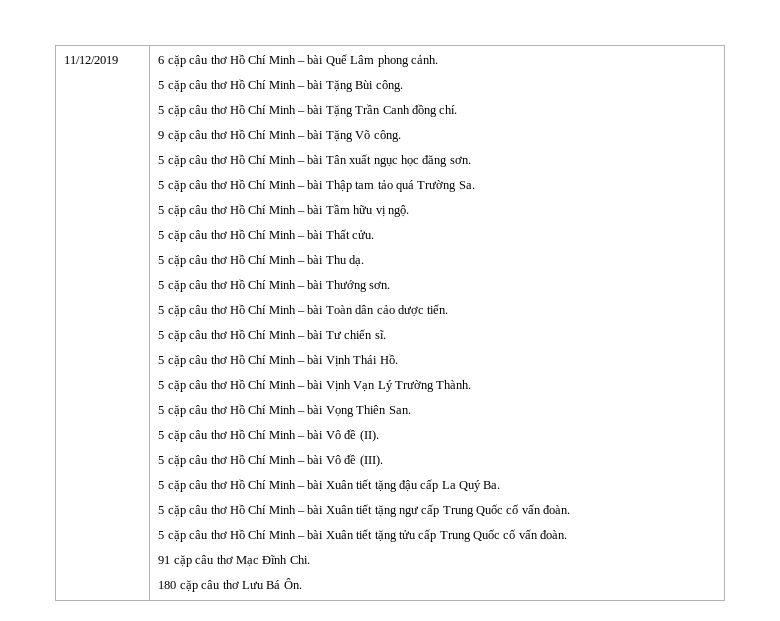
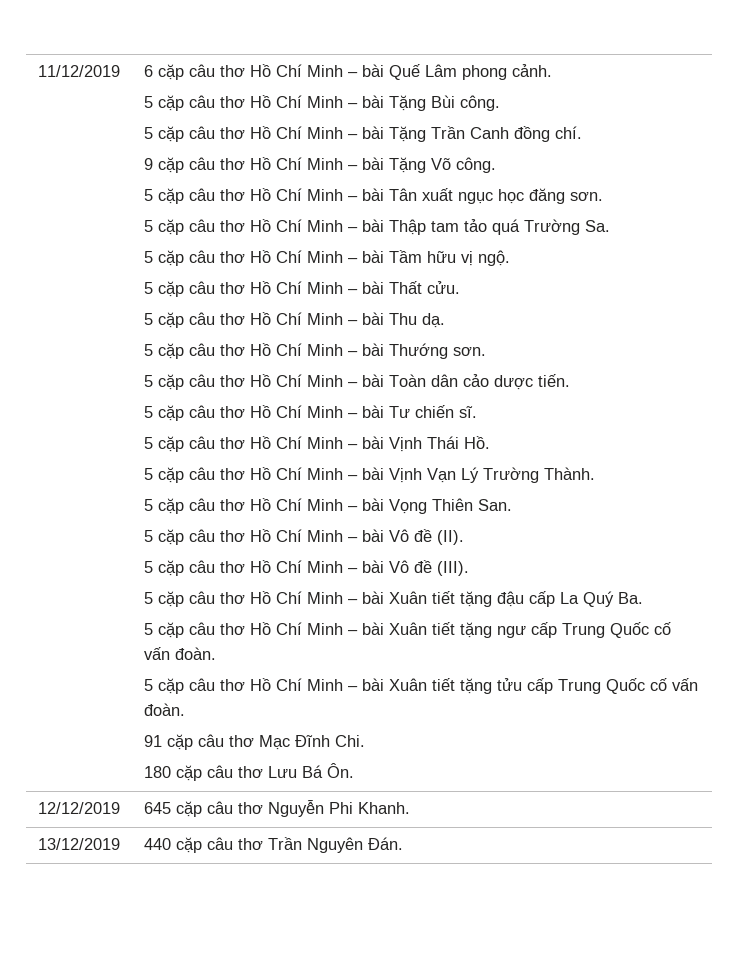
+ 12/12/2019 | 645 cặp câu thơ Nguyễn Phi Khanh.
+ 13/12/2019 | 440 cặp câu thơ Trần Nguyên Đán.

